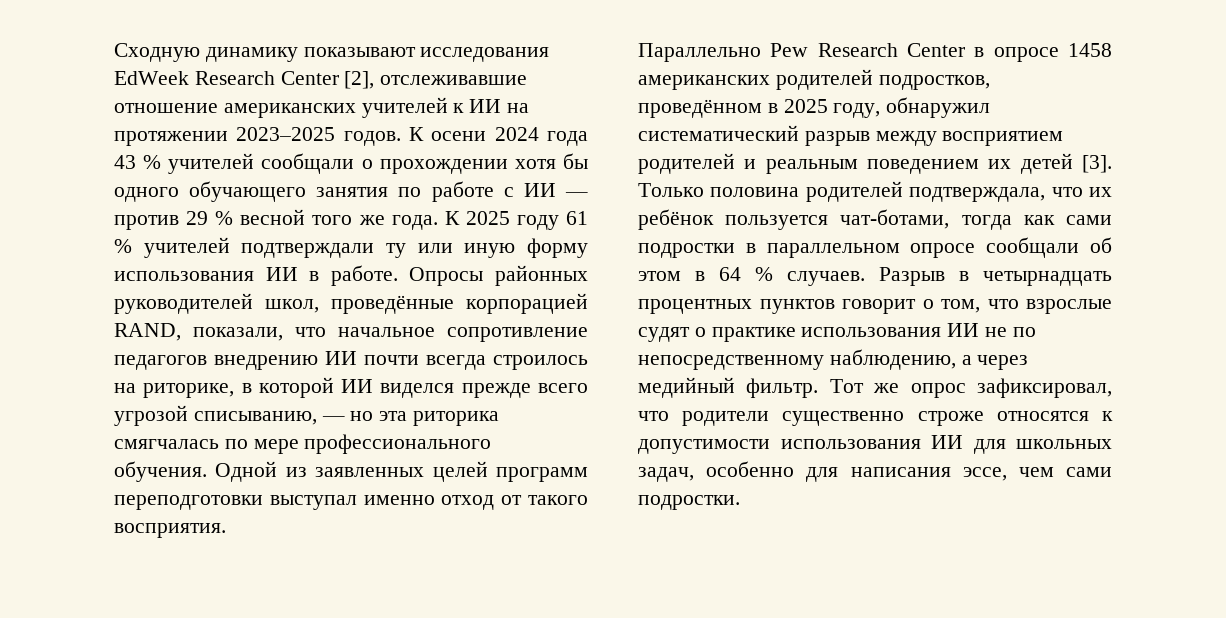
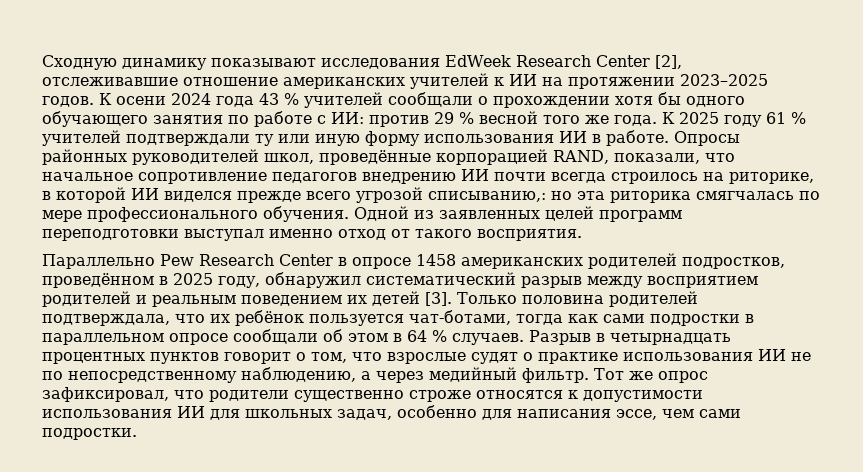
- К осени 2024 года 43 % учителей сообщали о прохождении хотя бы одного обучающего занятия по работе с ИИ — против 29 % весной того же года.
+ К осени 2024 года 43 % учителей сообщали о прохождении хотя бы одного обучающего занятия по работе с ИИ: против 29 % весной того же года.
- Опросы районных руководителей школ, проведённые корпорацией RAND, показали, что начальное сопротивление педагогов внедрению ИИ почти всегда строилось на риторике, в которой ИИ виделся прежде всего угрозой списыванию, — но эта риторика смягчалась по мере профессионального обучения.
+ Опросы районных руководителей школ, проведённые корпорацией RAND, показали, что начальное сопротивление педагогов внедрению ИИ почти всегда строилось на риторике, в которой ИИ виделся прежде всего угрозой списыванию,: но эта риторика смягчалась по мере профессионального обучения.

